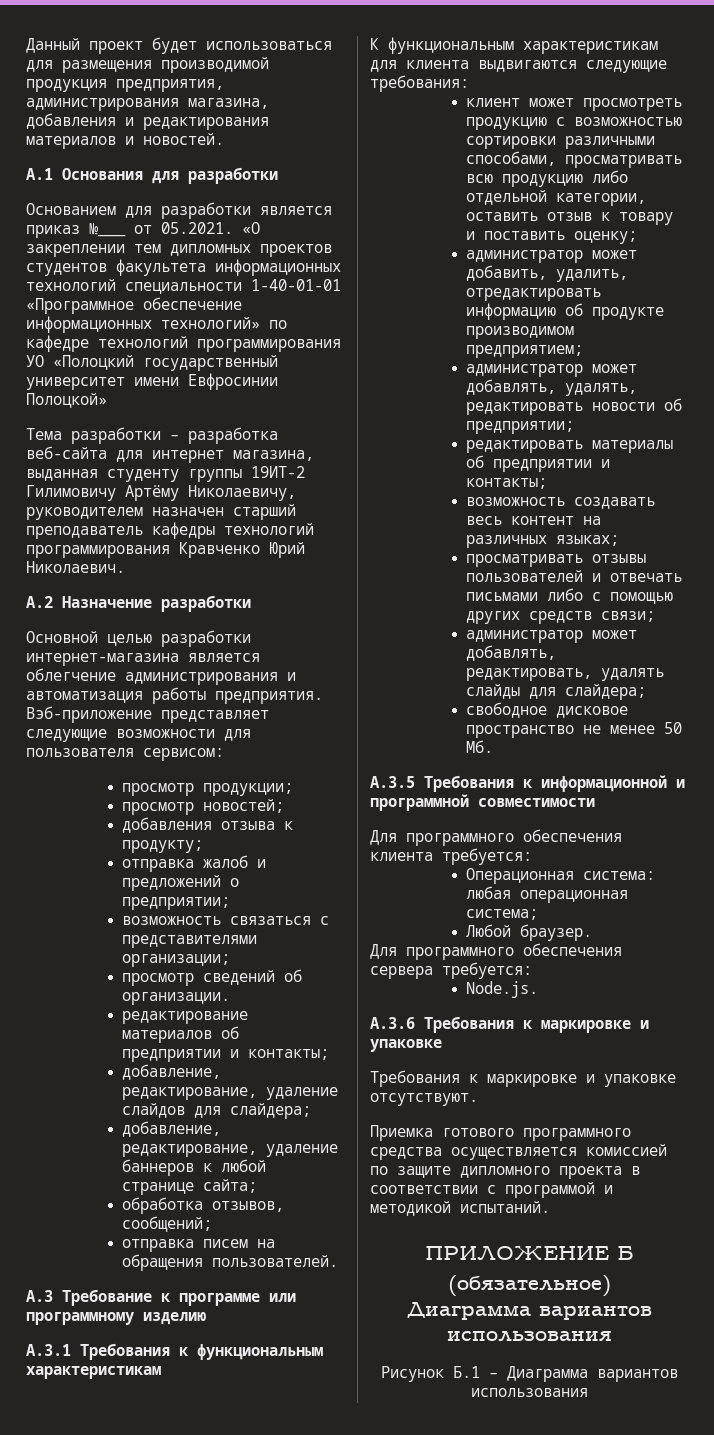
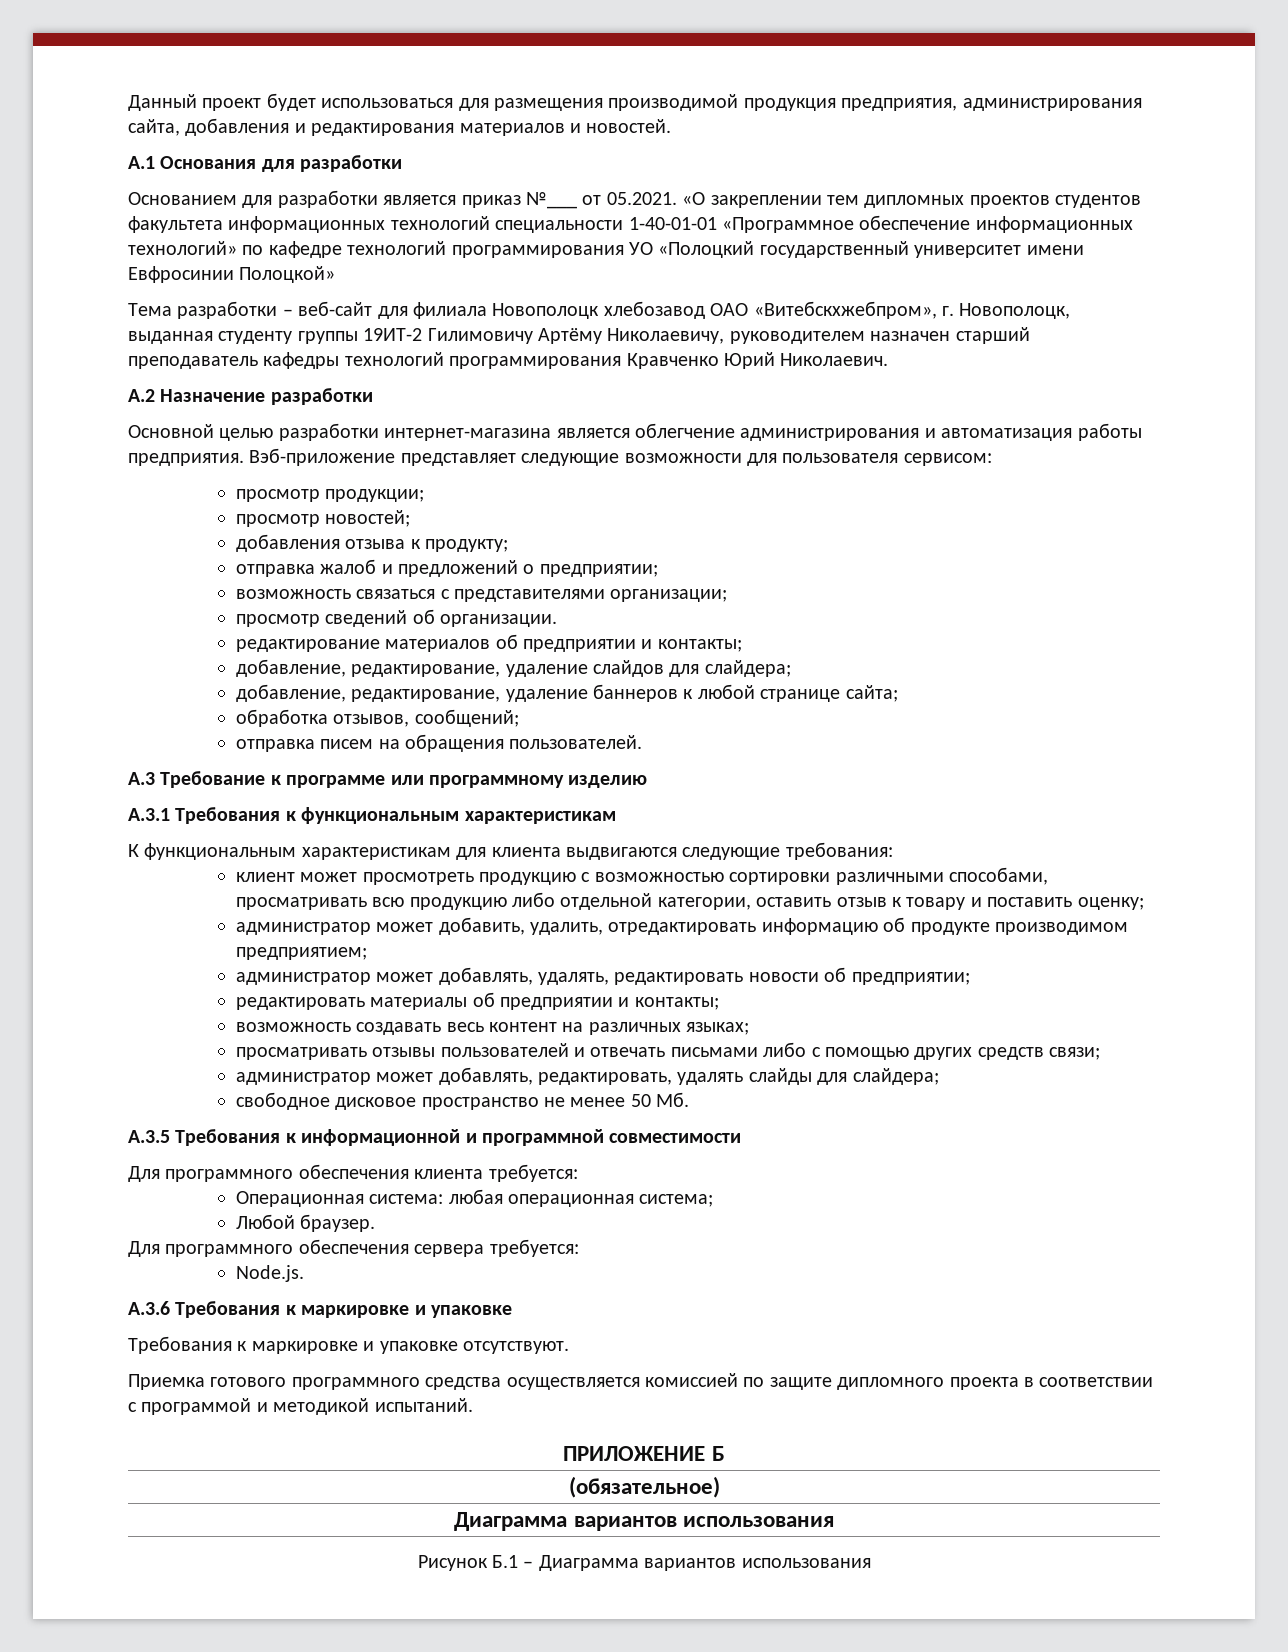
- Данный проект будет использоваться для размещения производимой продукция предприятия, администрирования магазина, добавления и редактирования материалов и новостей.
+ Данный проект будет использоваться для размещения производимой продукция предприятия, администрирования сайта, добавления и редактирования материалов и новостей.
- Тема разработки – разработка веб-сайта для интернет магазина, выданная студенту группы 19ИТ-2 Гилимовичу Артёму Николаевичу, руководителем назначен старший преподаватель кафедры технологий программирования Кравченко Юрий Николаевич.
+ Тема разработки – веб-сайт для филиала Новополоцк хлебозавод ОАО «Витебскхжебпром», г. Новополоцк, выданная студенту группы 19ИТ-2 Гилимовичу Артёму Николаевичу, руководителем назначен старший преподаватель кафедры технологий программирования Кравченко Юрий Николаевич.

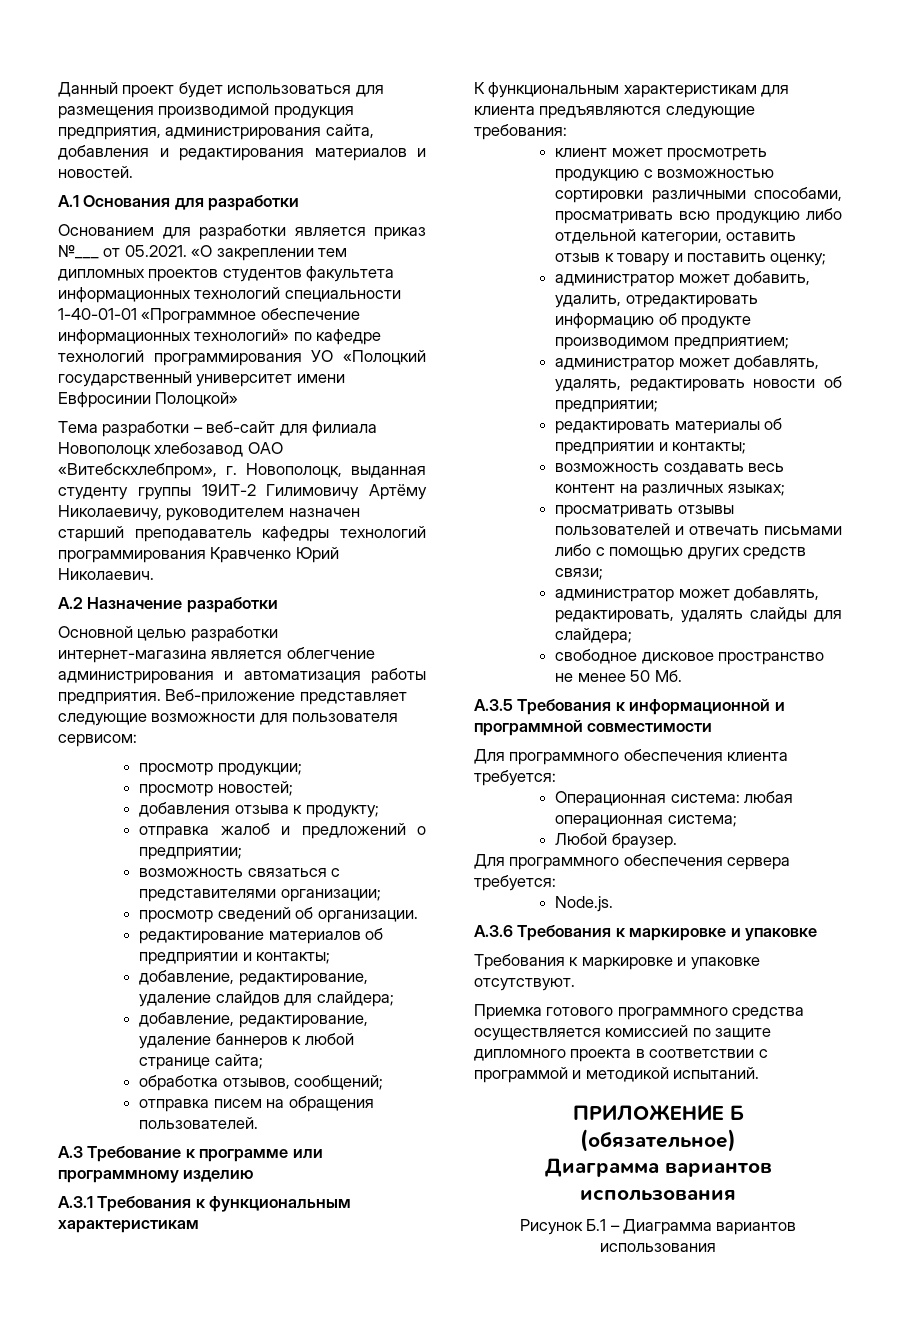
- Тема разработки – веб-сайт для филиала Новополоцк хлебозавод ОАО «Витебскхжебпром», г. Новополоцк, выданная студенту группы 19ИТ-2 Гилимовичу Артёму Николаевичу, руководителем назначен старший преподаватель кафедры технологий программирования Кравченко Юрий Николаевич.
+ Тема разработки – веб-сайт для филиала Новополоцк хлебозавод ОАО «Витебскхлебпром», г. Новополоцк, выданная студенту группы 19ИТ-2 Гилимовичу Артёму Николаевичу, руководителем назначен старший преподаватель кафедры технологий программирования Кравченко Юрий Николаевич.
- Вэб-приложение представляет следующие возможности для пользователя сервисом:
+ Веб-приложение представляет следующие возможности для пользователя сервисом:
- К функциональным характеристикам для клиента выдвигаются следующие требования:
+ К функциональным характеристикам для клиента предъявляются следующие требования:

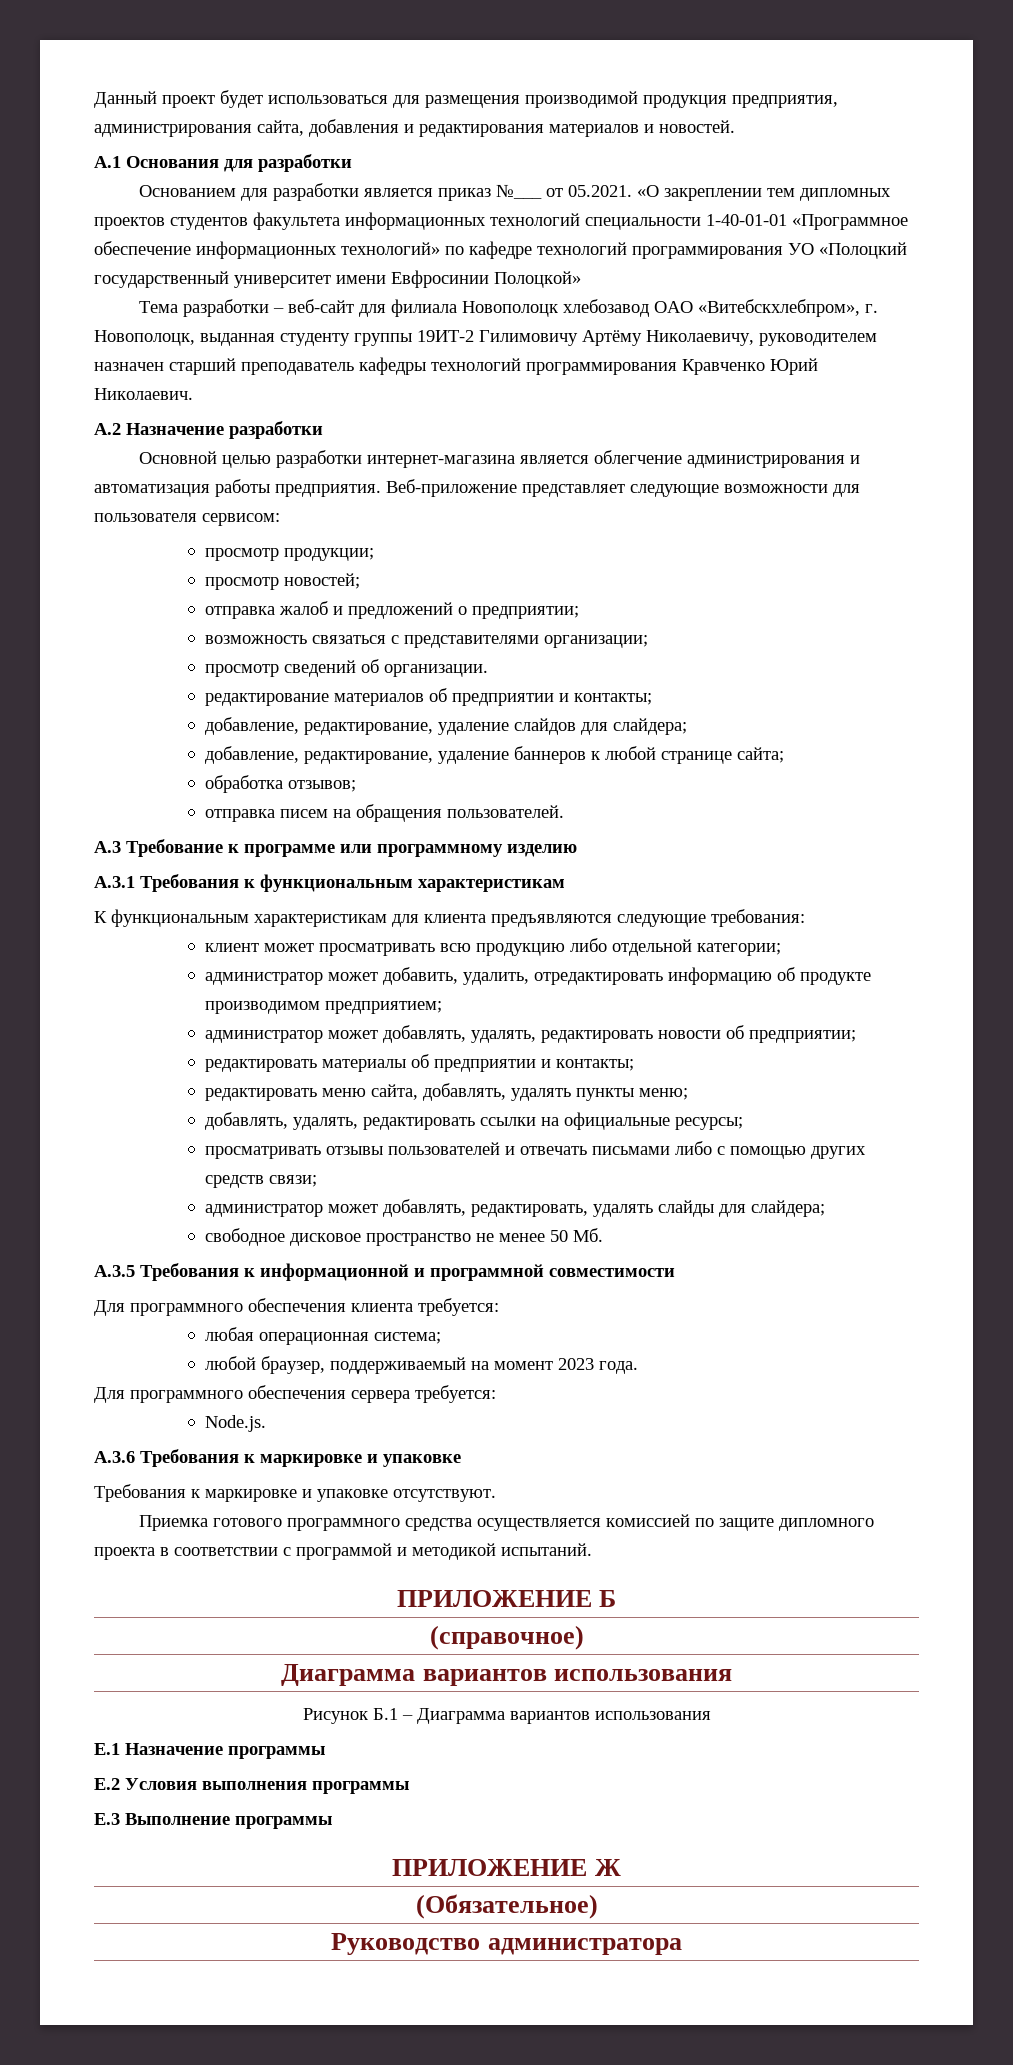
- добавления отзыва к продукту;
- обработка отзывов, сообщений;
+ обработка отзывов;
- клиент может просмотреть продукцию с возможностью сортировки различными способами, просматривать всю продукцию либо отдельной категории, оставить отзыв к товару и поставить оценку;
+ клиент может просматривать всю продукцию либо отдельной категории;
- возможность создавать весь контент на различных языках;
+ редактировать меню сайта, добавлять, удалять пункты меню;
+ добавлять, удалять, редактировать ссылки на официальные ресурсы;
- Операционная система: любая операционная система;
+ любая операционная система;
- Любой браузер.
+ любой браузер, поддерживаемый на момент 2023 года.
- (обязательное)
+ (справочное)
+ Е.1 Назначение программы
+ Е.2 Условия выполнения программы
+ Е.3 Выполнение программы
+ ПРИЛОЖЕНИЕ Ж
+ (Обязательное)
+ Руководство администратора

